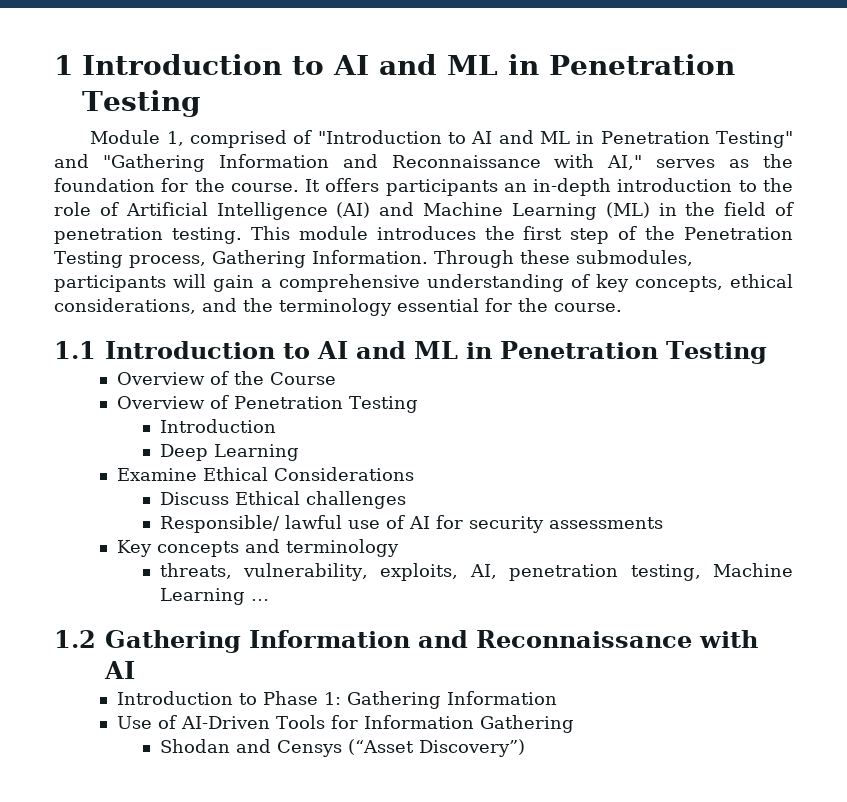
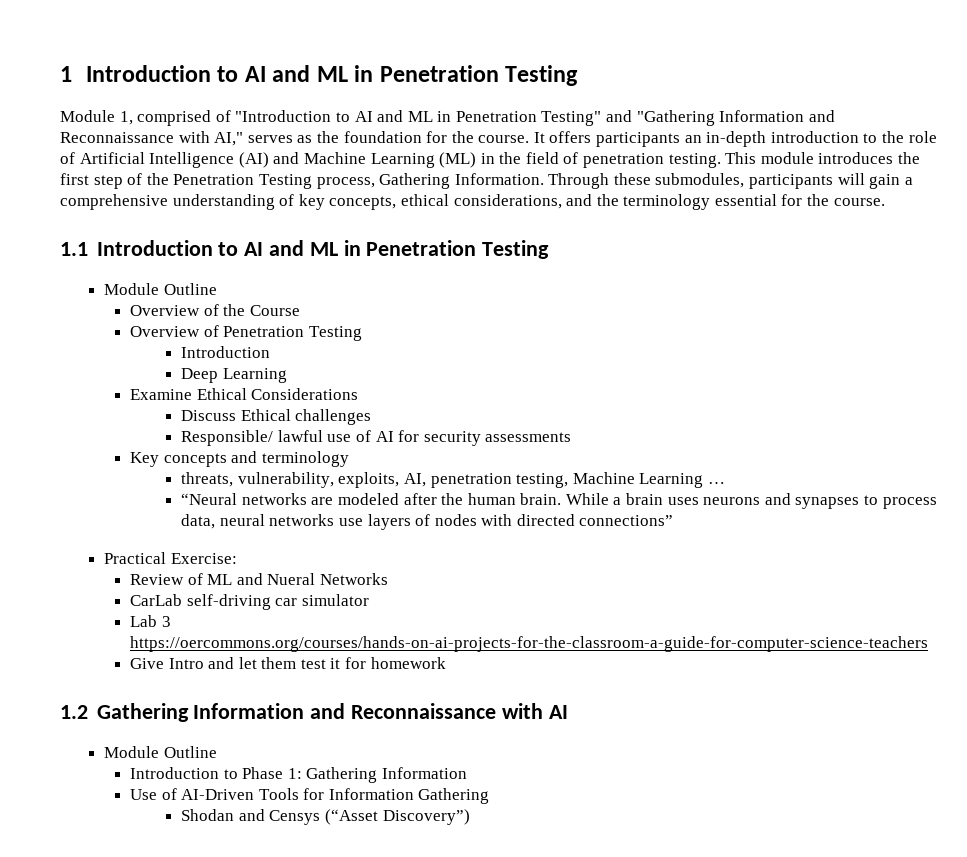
  1.1 Introduction to AI and ML in Penetration Testing
+ Module Outline
+ “Neural networks are modeled after the human brain. While a brain uses neurons and synapses to process data, neural networks use layers of nodes with directed connections”
+ Practical Exercise:
+ Review of ML and Nueral Networks
+ CarLab self-driving car simulator
+ Lab 3 https://oercommons.org/courses/hands-on-ai-projects-for-the-classroom-a-guide-for-computer-science-teachers
+ Give Intro and let them test it for homework
  1.2 Gathering Information and Reconnaissance with AI
+ Module Outline

